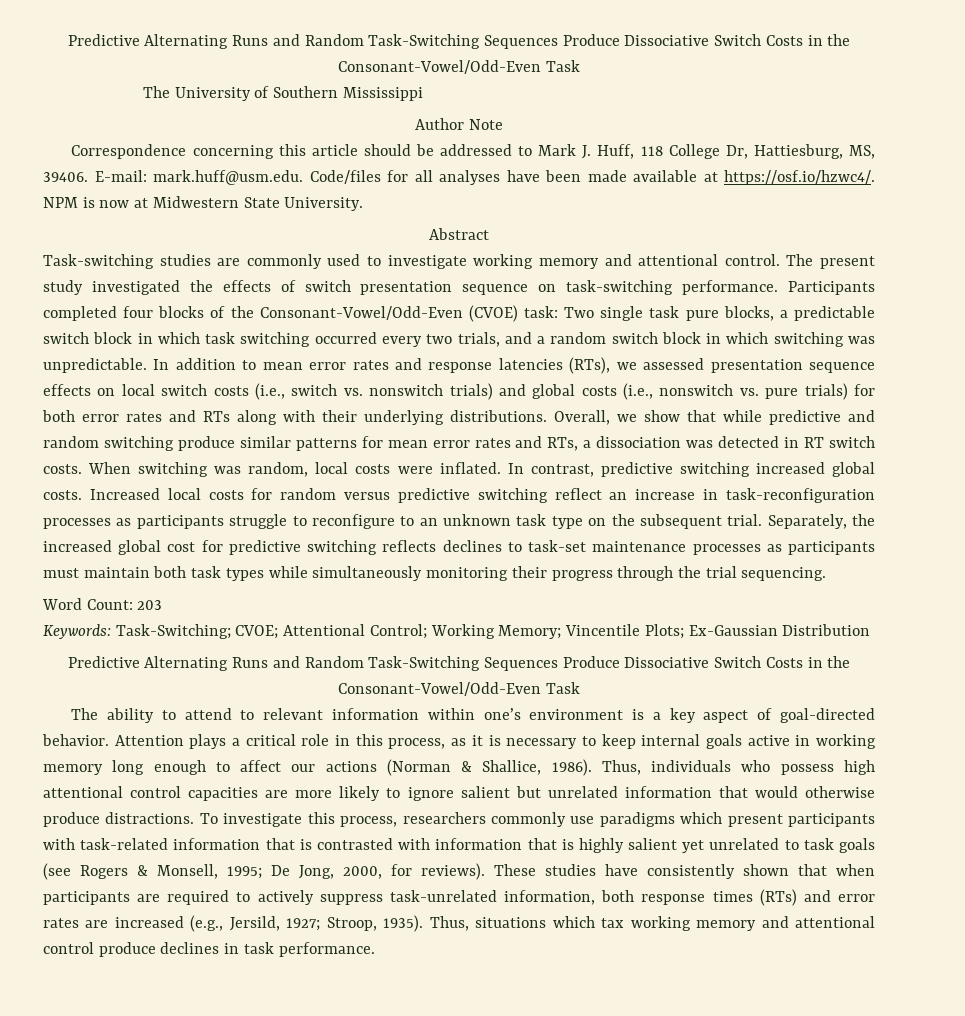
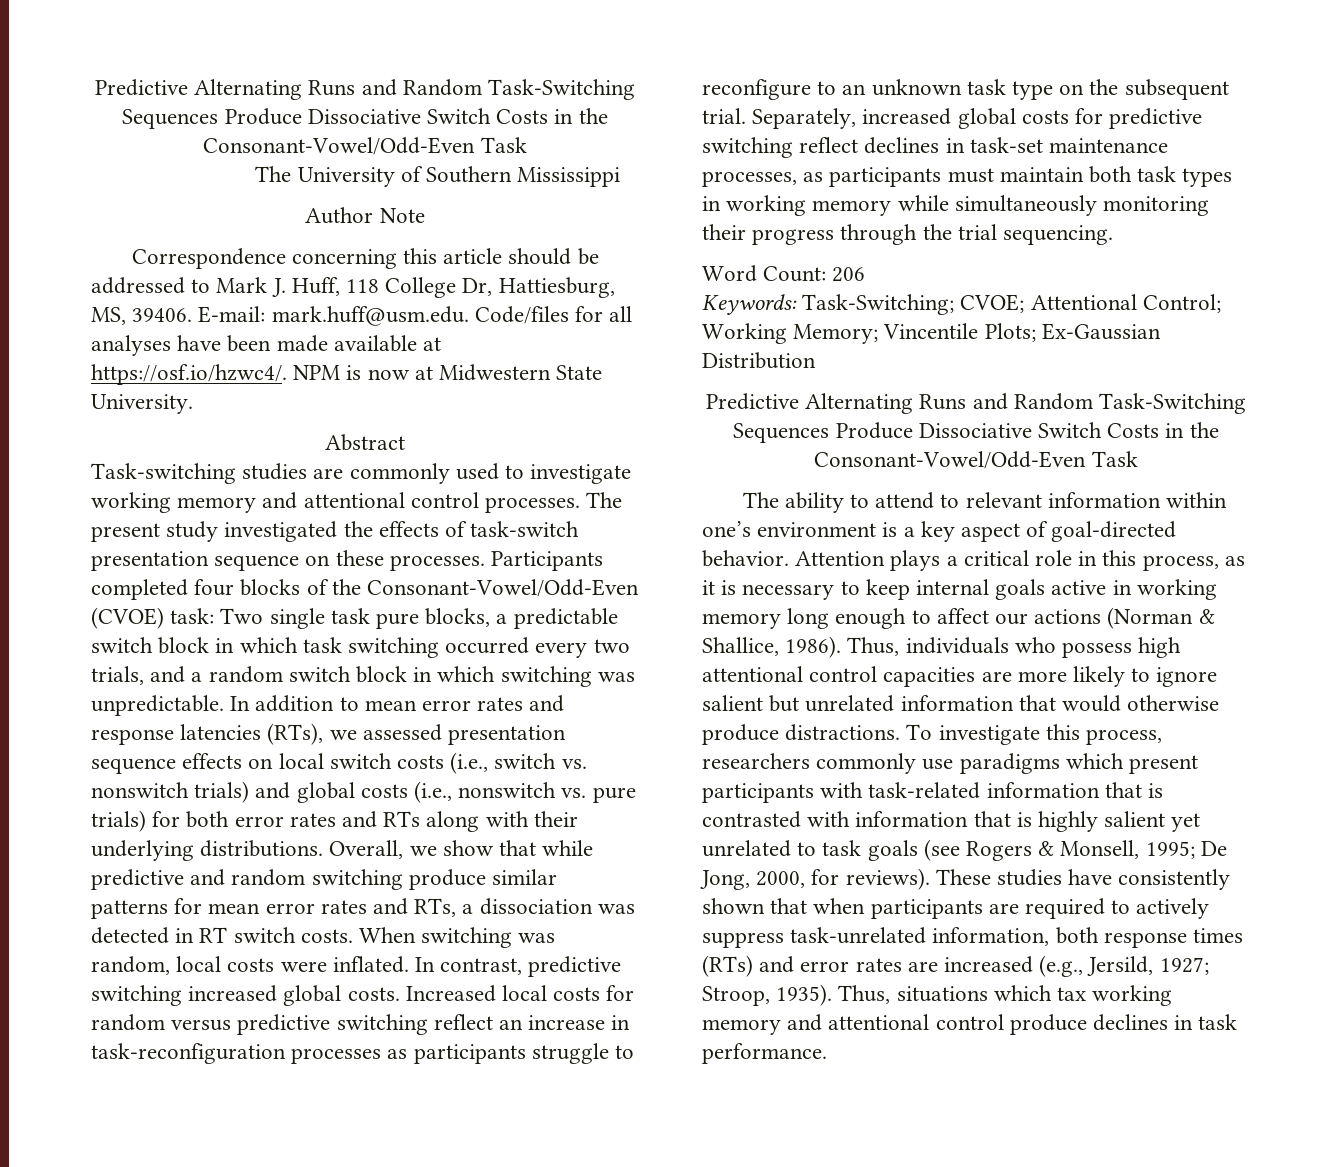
- Task-switching studies are commonly used to investigate working memory and attentional control.
+ Task-switching studies are commonly used to investigate working memory and attentional control processes.
- The present study investigated the effects of switch presentation sequence on task-switching performance.
+ The present study investigated the effects of task-switch presentation sequence on these processes.
- Separately, the increased global cost for predictive switching reflects declines to task-set maintenance processes as participants must maintain both task types while simultaneously monitoring their progress through the trial sequencing.
+ Separately, increased global costs for predictive switching reflect declines in task-set maintenance processes, as participants must maintain both task types in working memory while simultaneously monitoring their progress through the trial sequencing.
- Word Count: 203
+ Word Count: 206

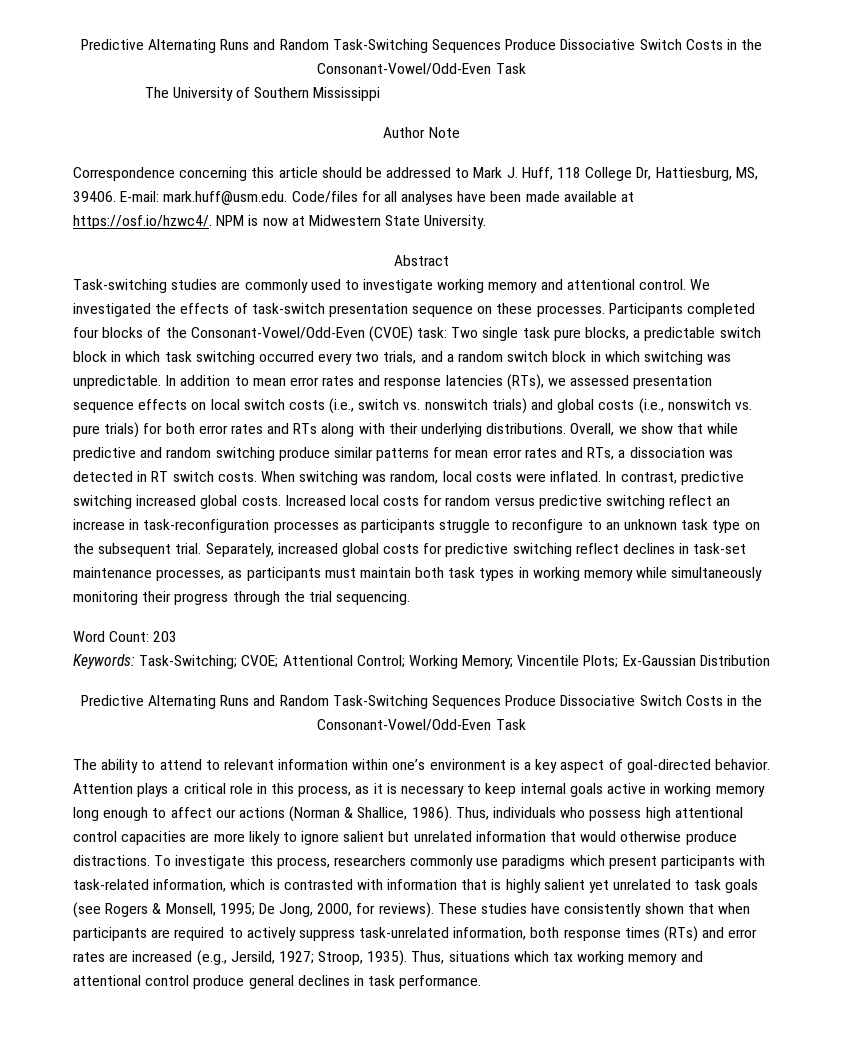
- Task-switching studies are commonly used to investigate working memory and attentional control processes. The present study investigated the effects of task-switch presentation sequence on these processes.
+ Task-switching studies are commonly used to investigate working memory and attentional control. We investigated the effects of task-switch presentation sequence on these processes.
- Word Count: 206
+ Word Count: 203
- To investigate this process, researchers commonly use paradigms which present participants with task-related information that is contrasted with information that is highly salient yet unrelated to task goals (see Rogers & Monsell, 1995; De Jong, 2000, for reviews).
+ To investigate this process, researchers commonly use paradigms which present participants with task-related information, which is contrasted with information that is highly salient yet unrelated to task goals (see Rogers & Monsell, 1995; De Jong, 2000, for reviews).
- Thus, situations which tax working memory and attentional control produce declines in task performance.
+ Thus, situations which tax working memory and attentional control produce general declines in task performance.

